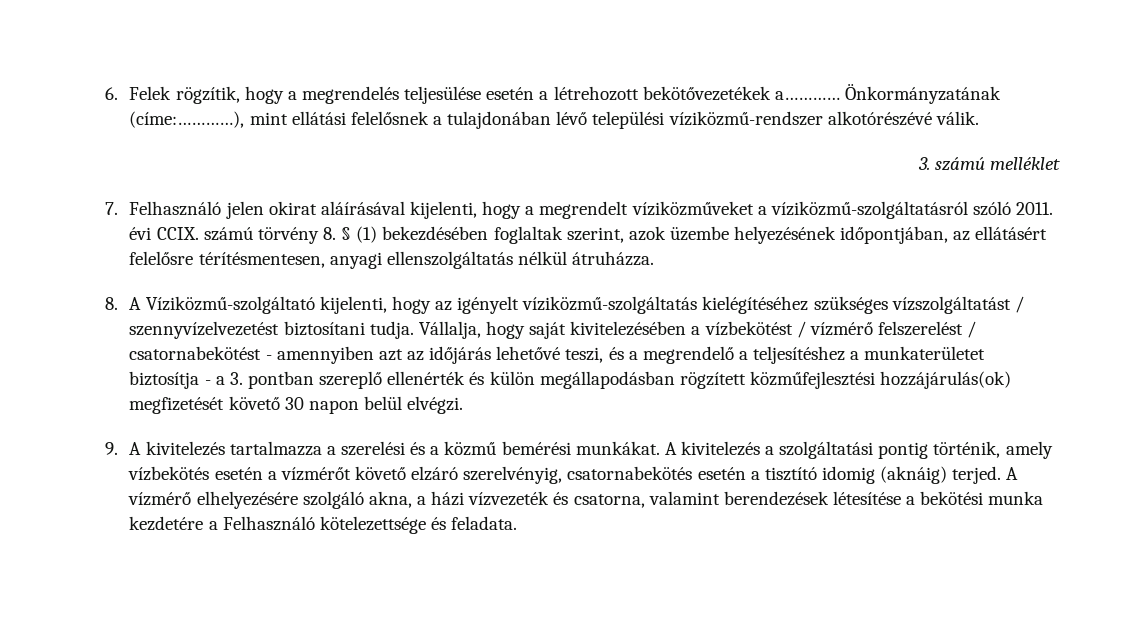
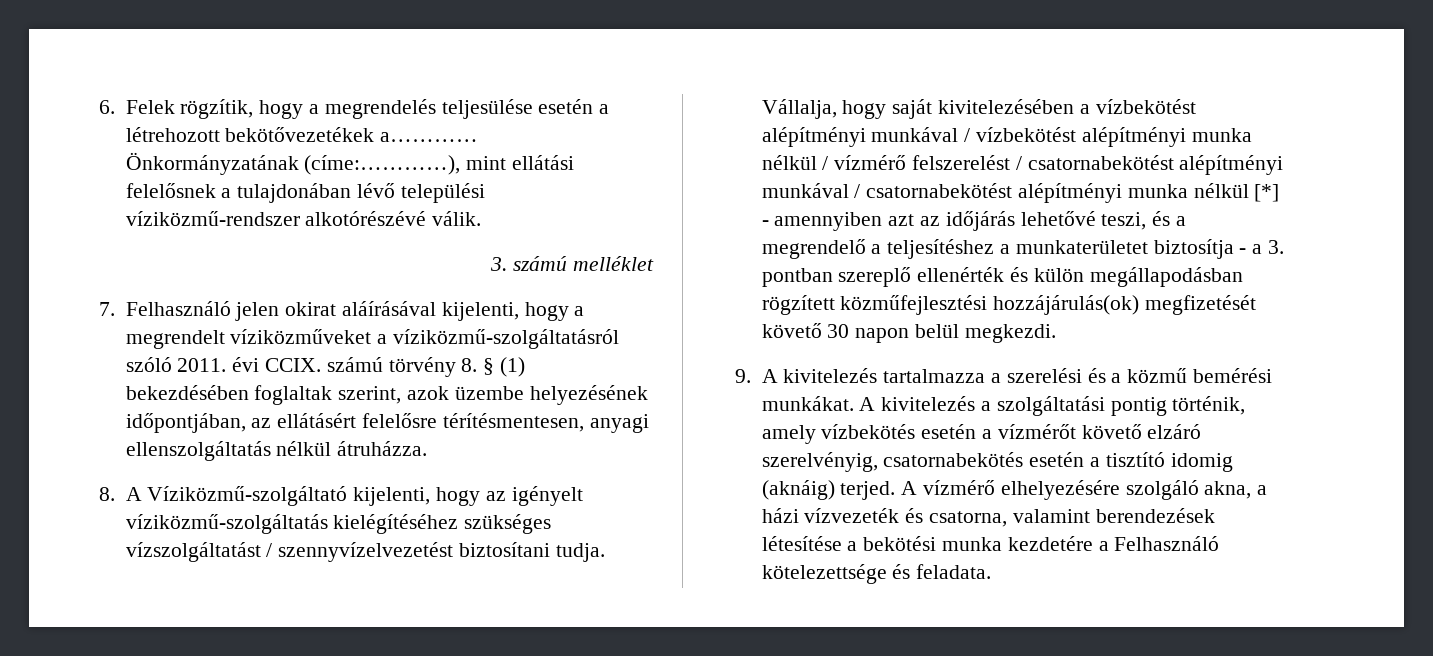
- Vállalja, hogy saját kivitelezésében a vízbekötést / vízmérő felszerelést / csatornabekötést - amennyiben azt az időjárás lehetővé teszi, és a megrendelő a teljesítéshez a munkaterületet biztosítja - a 3. pontban szereplő ellenérték és külön megállapodásban rögzített közműfejlesztési hozzájárulás(ok) megfizetését követő 30 napon belül elvégzi.
+ Vállalja, hogy saját kivitelezésében a vízbekötést alépítményi munkával / vízbekötést alépítményi munka nélkül / vízmérő felszerelést / csatornabekötést alépítményi munkával / csatornabekötést alépítményi munka nélkül [*] - amennyiben azt az időjárás lehetővé teszi, és a megrendelő a teljesítéshez a munkaterületet biztosítja - a 3. pontban szereplő ellenérték és külön megállapodásban rögzített közműfejlesztési hozzájárulás(ok) megfizetését követő 30 napon belül megkezdi.

